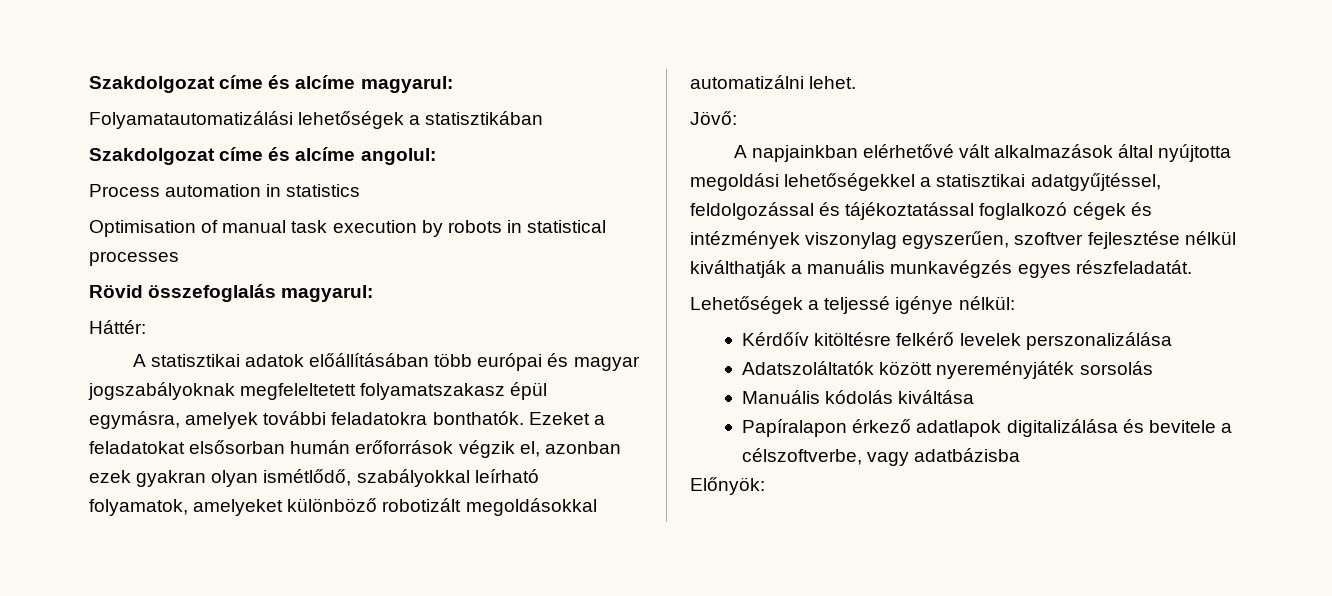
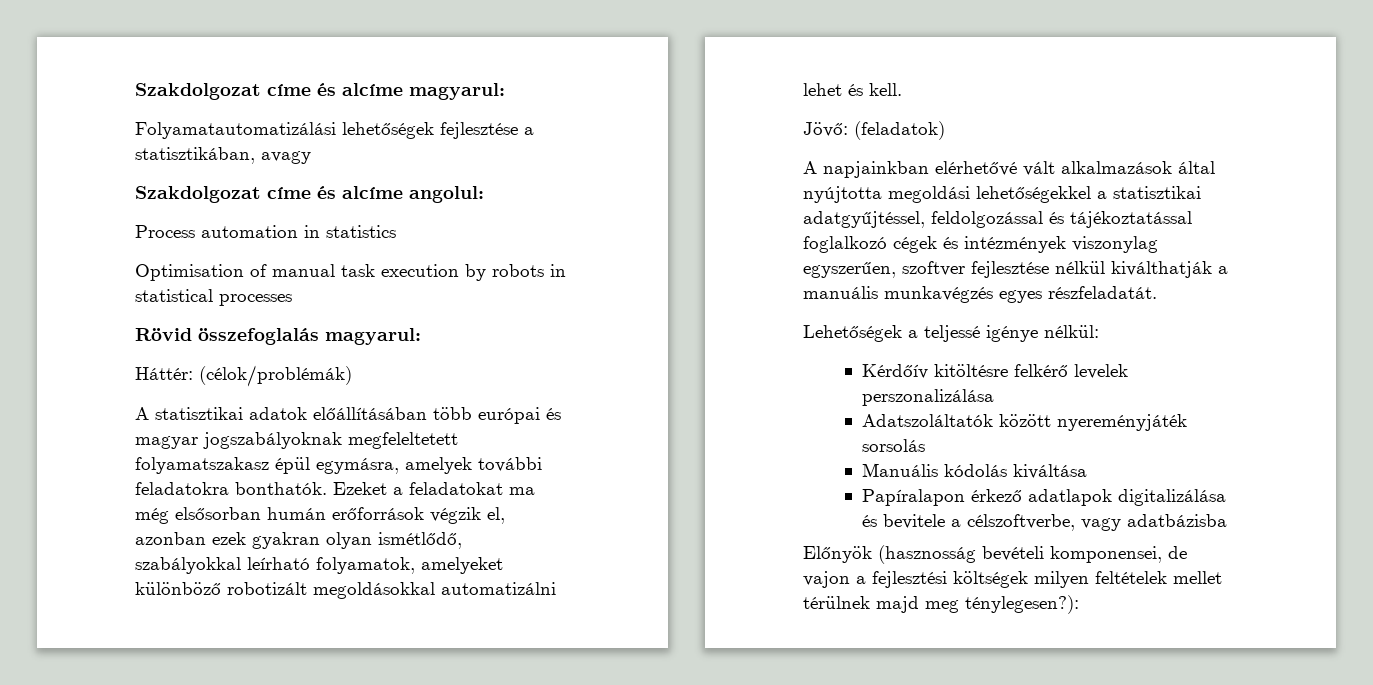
- Folyamatautomatizálási lehetőségek a statisztikában
+ Folyamatautomatizálási lehetőségek fejlesztése a statisztikában, avagy
- Háttér:
+ Háttér: (célok/problémák)
- Ezeket a feladatokat elsősorban humán erőforrások végzik el, azonban ezek gyakran olyan ismétlődő, szabályokkal leírható folyamatok, amelyeket különböző robotizált megoldásokkal automatizálni lehet.
+ Ezeket a feladatokat ma még elsősorban humán erőforrások végzik el, azonban ezek gyakran olyan ismétlődő, szabályokkal leírható folyamatok, amelyeket különböző robotizált megoldásokkal automatizálni lehet és kell.
- Jövő:
+ Jövő: (feladatok)
- Előnyök:
+ Előnyök (hasznosság bevételi komponensei, de vajon a fejlesztési költségek milyen feltételek mellet térülnek majd meg ténylegesen?):

